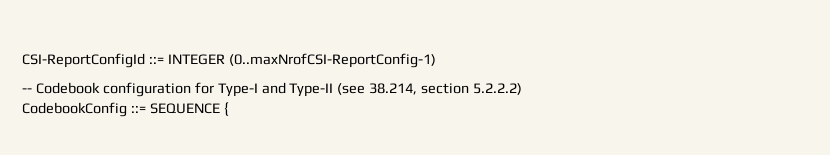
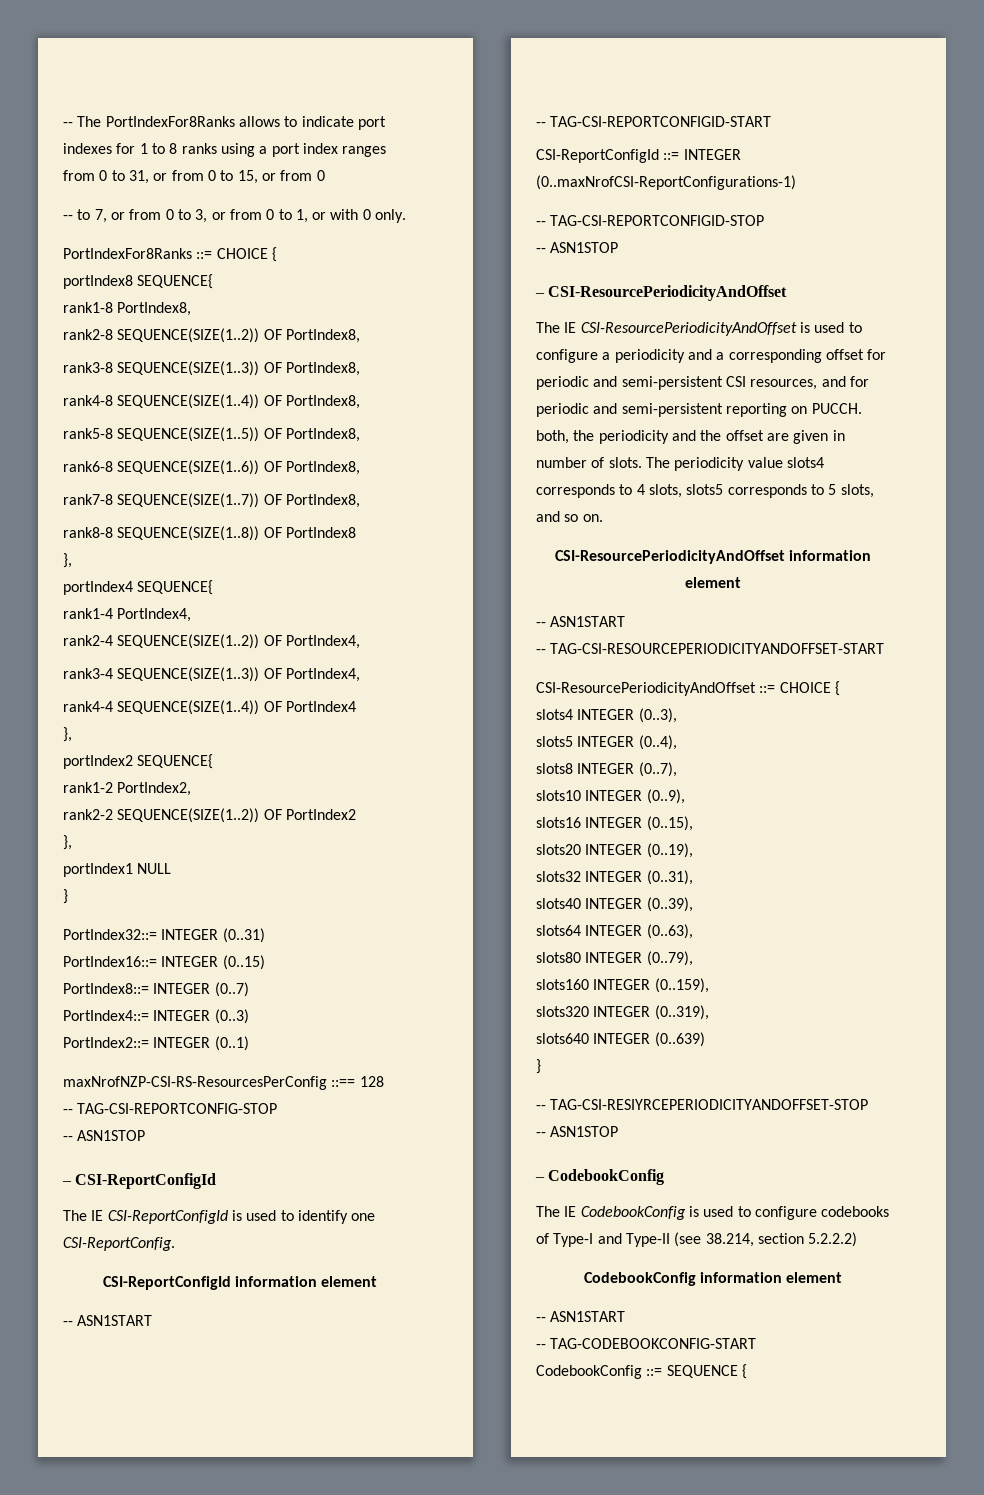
+ -- The PortIndexFor8Ranks allows to indicate port indexes for 1 to 8 ranks using a port index ranges from 0 to 31, or from 0 to 15, or from 0
+ -- to 7, or from 0 to 3, or from 0 to 1, or with 0 only.
+ PortIndexFor8Ranks ::= CHOICE {
+ portIndex8 SEQUENCE{
+ rank1-8 PortIndex8,
+ rank2-8 SEQUENCE(SIZE(1..2)) OF PortIndex8,
+ rank3-8 SEQUENCE(SIZE(1..3)) OF PortIndex8,
+ rank4-8 SEQUENCE(SIZE(1..4)) OF PortIndex8,
+ rank5-8 SEQUENCE(SIZE(1..5)) OF PortIndex8,
+ rank6-8 SEQUENCE(SIZE(1..6)) OF PortIndex8,
+ rank7-8 SEQUENCE(SIZE(1..7)) OF PortIndex8,
+ rank8-8 SEQUENCE(SIZE(1..8)) OF PortIndex8
+ },
+ portIndex4 SEQUENCE{
+ rank1-4 PortIndex4,
+ rank2-4 SEQUENCE(SIZE(1..2)) OF PortIndex4,
+ rank3-4 SEQUENCE(SIZE(1..3)) OF PortIndex4,
+ rank4-4 SEQUENCE(SIZE(1..4)) OF PortIndex4
+ },
+ portIndex2 SEQUENCE{
+ rank1-2 PortIndex2,
+ rank2-2 SEQUENCE(SIZE(1..2)) OF PortIndex2
+ },
+ portIndex1 NULL
+ }
+ PortIndex32::= INTEGER (0..31)
+ PortIndex16::= INTEGER (0..15)
+ PortIndex8::= INTEGER (0..7)
+ PortIndex4::= INTEGER (0..3)
+ PortIndex2::= INTEGER (0..1)
+ maxNrofNZP-CSI-RS-ResourcesPerConfig ::== 128
+ -- TAG-CSI-REPORTCONFIG-STOP
+ -- ASN1STOP
+ – CSI-ReportConfigId
+ The IE CSI-ReportConfigId is used to identify one CSI-ReportConfig.
+ CSI-ReportConfigId information element
+ -- ASN1START
+ -- TAG-CSI-REPORTCONFIGID-START
- CSI-ReportConfigId ::= INTEGER (0..maxNrofCSI-ReportConfig-1)
- -- Codebook configuration for Type-I and Type-II (see 38.214, section 5.2.2.2)
+ CSI-ReportConfigId ::= INTEGER (0..maxNrofCSI-ReportConfigurations-1)
+ -- TAG-CSI-REPORTCONFIGID-STOP
+ -- ASN1STOP
+ – CSI-ResourcePeriodicityAndOffset
+ The IE CSI-ResourcePeriodicityAndOffset is used to configure a periodicity and a corresponding offset for periodic and semi-persistent CSI resources, and for periodic and semi-persistent reporting on PUCCH. both, the periodicity and the offset are given in number of slots. The periodicity value slots4 corresponds to 4 slots, slots5 corresponds to 5 slots, and so on.
+ CSI-ResourcePeriodicityAndOffset information element
+ -- ASN1START
+ -- TAG-CSI-RESOURCEPERIODICITYANDOFFSET-START
+ CSI-ResourcePeriodicityAndOffset ::= CHOICE {
+ slots4 INTEGER (0..3),
+ slots5 INTEGER (0..4),
+ slots8 INTEGER (0..7),
+ slots10 INTEGER (0..9),
+ slots16 INTEGER (0..15),
+ slots20 INTEGER (0..19),
+ slots32 INTEGER (0..31),
+ slots40 INTEGER (0..39),
+ slots64 INTEGER (0..63),
+ slots80 INTEGER (0..79),
+ slots160 INTEGER (0..159),
+ slots320 INTEGER (0..319),
+ slots640 INTEGER (0..639)
+ }
+ -- TAG-CSI-RESIYRCEPERIODICITYANDOFFSET-STOP
+ -- ASN1STOP
+ – CodebookConfig
+ The IE CodebookConfig is used to configure codebooks of Type-I and Type-II (see 38.214, section 5.2.2.2)
+ CodebookConfig information element
+ -- ASN1START
+ -- TAG-CODEBOOKCONFIG-START

